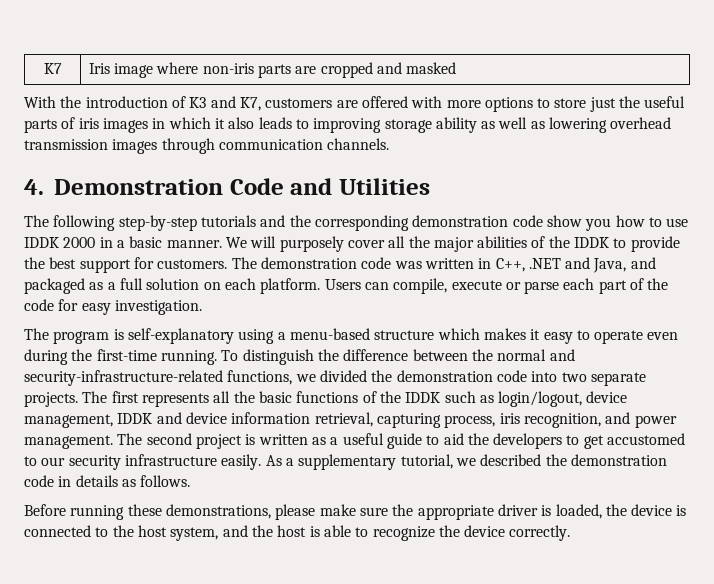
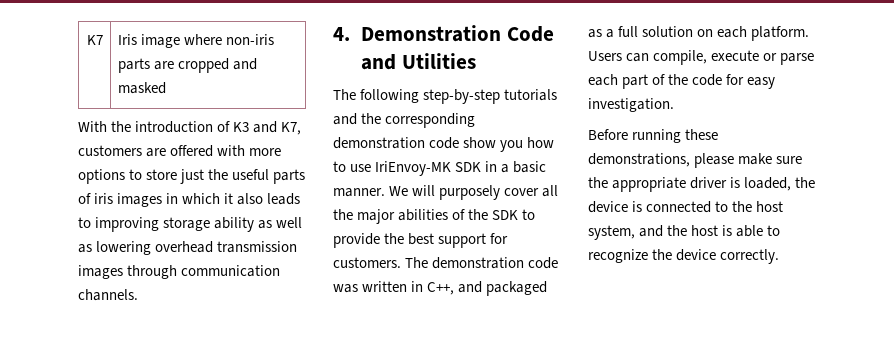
- The following step-by-step tutorials and the corresponding demonstration code show you how to use IDDK 2000 in a basic manner.
+ The following step-by-step tutorials and the corresponding demonstration code show you how to use IriEnvoy-MK SDK in a basic manner.
- We will purposely cover all the major abilities of the IDDK to provide the best support for customers.
+ We will purposely cover all the major abilities of the SDK to provide the best support for customers.
- The demonstration code was written in C++, .NET and Java, and packaged as a full solution on each platform.
+ The demonstration code was written in C++, and packaged as a full solution on each platform.
- The program is self-explanatory using a menu-based structure which makes it easy to operate even during the first-time running. To distinguish the difference between the normal and security-infrastructure-related functions, we divided the demonstration code into two separate projects. The first represents all the basic functions of the IDDK such as login/logout, device management, IDDK and device information retrieval, capturing process, iris recognition, and power management. The second project is written as a useful guide to aid the developers to get accustomed to our security infrastructure easily. As a supplementary tutorial, we described the demonstration code in details as follows.

